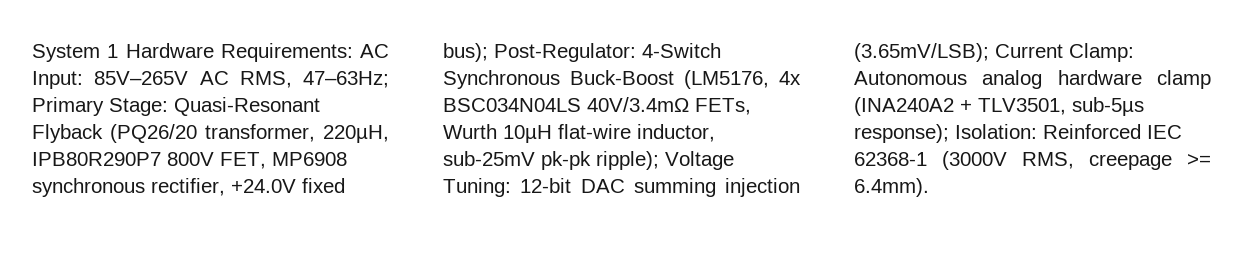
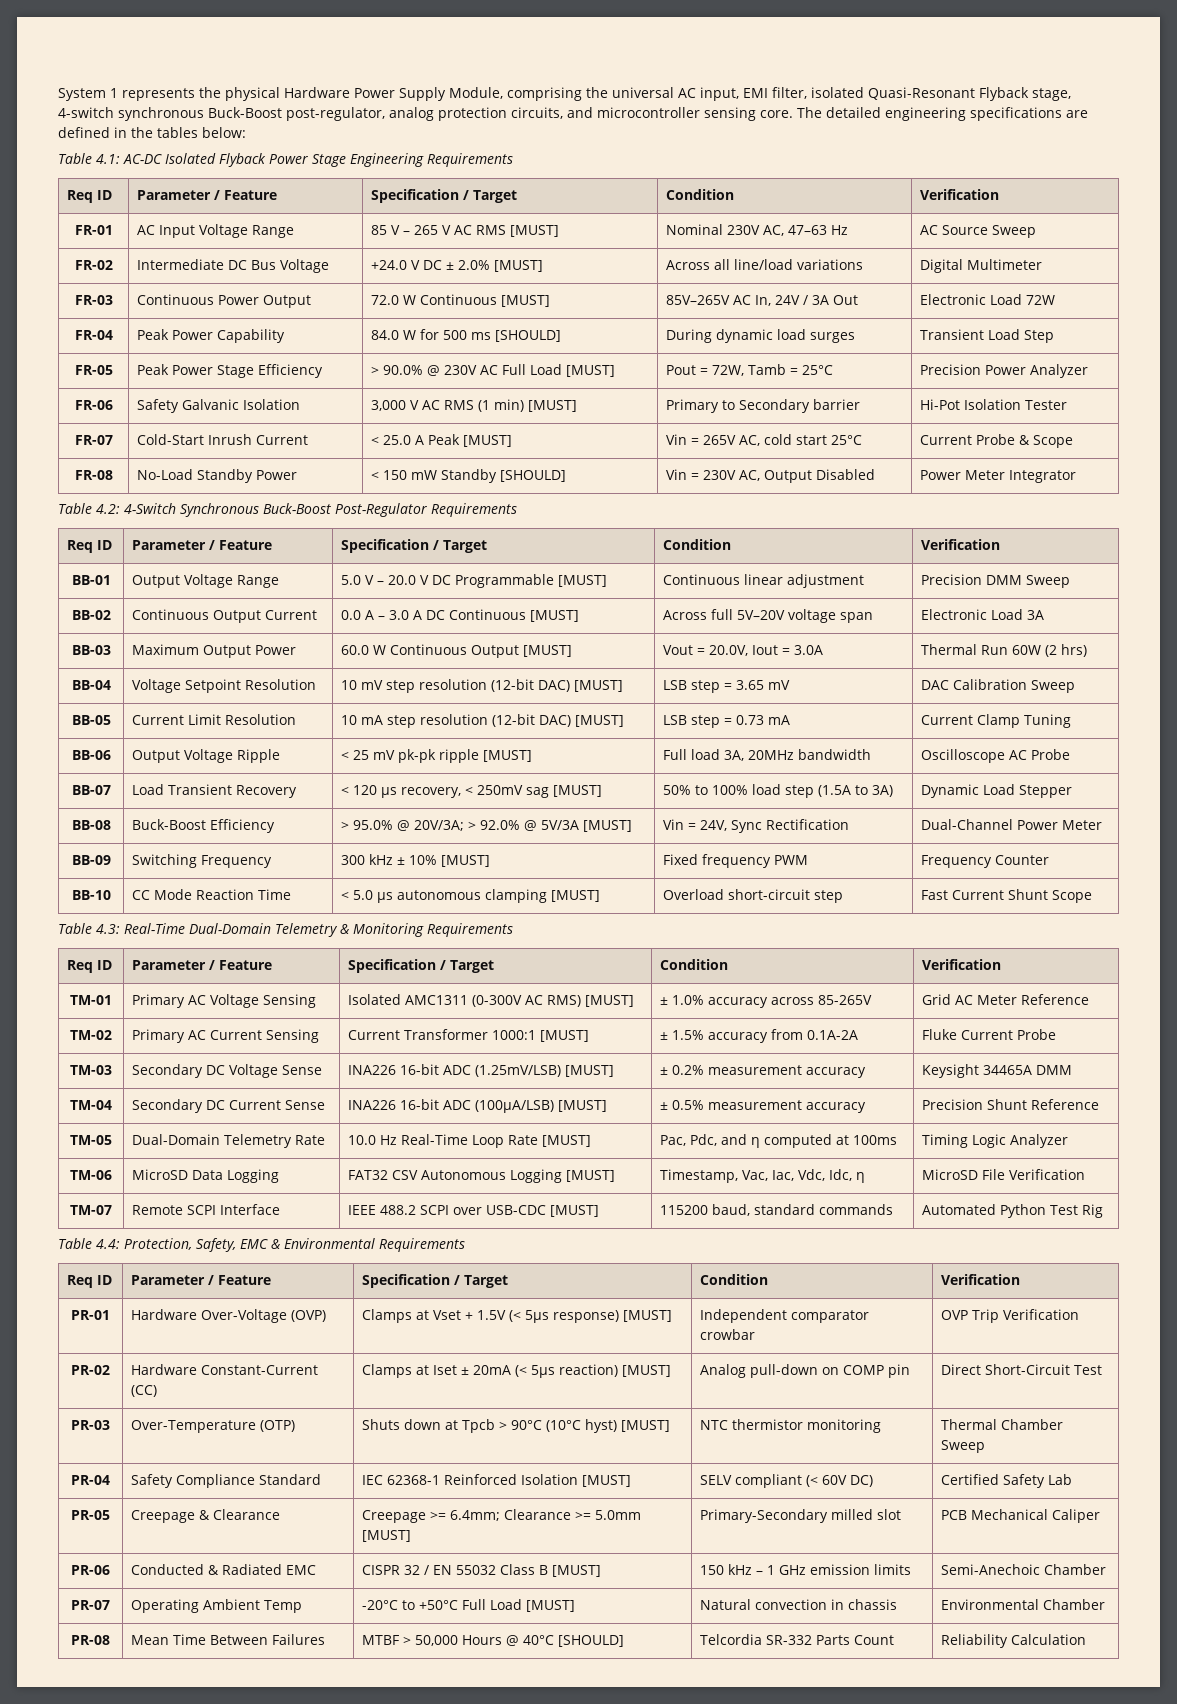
- System 1 Hardware Requirements: AC Input: 85V–265V AC RMS, 47–63Hz; Primary Stage: Quasi-Resonant Flyback (PQ26/20 transformer, 220µH, IPB80R290P7 800V FET, MP6908 synchronous rectifier, +24.0V fixed bus); Post-Regulator: 4-Switch Synchronous Buck-Boost (LM5176, 4x BSC034N04LS 40V/3.4mΩ FETs, Wurth 10µH flat-wire inductor, sub-25mV pk-pk ripple); Voltage Tuning: 12-bit DAC summing injection (3.65mV/LSB); Current Clamp: Autonomous analog hardware clamp (INA240A2 + TLV3501, sub-5µs response); Isolation: Reinforced IEC 62368-1 (3000V RMS, creepage >= 6.4mm).
+ System 1 represents the physical Hardware Power Supply Module, comprising the universal AC input, EMI filter, isolated Quasi-Resonant Flyback stage, 4-switch synchronous Buck-Boost post-regulator, analog protection circuits, and microcontroller sensing core. The detailed engineering specifications are defined in the tables below:
+ Table 4.1: AC-DC Isolated Flyback Power Stage Engineering Requirements
+ Req ID | Parameter / Feature | Specification / Target | Condition | Verification
+ FR-01 | AC Input Voltage Range | 85 V – 265 V AC RMS [MUST] | Nominal 230V AC, 47–63 Hz | AC Source Sweep
+ FR-02 | Intermediate DC Bus Voltage | +24.0 V DC ± 2.0% [MUST] | Across all line/load variations | Digital Multimeter
+ FR-03 | Continuous Power Output | 72.0 W Continuous [MUST] | 85V–265V AC In, 24V / 3A Out | Electronic Load 72W
+ FR-04 | Peak Power Capability | 84.0 W for 500 ms [SHOULD] | During dynamic load surges | Transient Load Step
+ FR-05 | Peak Power Stage Efficiency | > 90.0% @ 230V AC Full Load [MUST] | Pout = 72W, Tamb = 25°C | Precision Power Analyzer
+ FR-06 | Safety Galvanic Isolation | 3,000 V AC RMS (1 min) [MUST] | Primary to Secondary barrier | Hi-Pot Isolation Tester
+ FR-07 | Cold-Start Inrush Current | < 25.0 A Peak [MUST] | Vin = 265V AC, cold start 25°C | Current Probe & Scope
+ FR-08 | No-Load Standby Power | < 150 mW Standby [SHOULD] | Vin = 230V AC, Output Disabled | Power Meter Integrator
+ Table 4.2: 4-Switch Synchronous Buck-Boost Post-Regulator Requirements
+ Req ID | Parameter / Feature | Specification / Target | Condition | Verification
+ BB-01 | Output Voltage Range | 5.0 V – 20.0 V DC Programmable [MUST] | Continuous linear adjustment | Precision DMM Sweep
+ BB-02 | Continuous Output Current | 0.0 A – 3.0 A DC Continuous [MUST] | Across full 5V–20V voltage span | Electronic Load 3A
+ BB-03 | Maximum Output Power | 60.0 W Continuous Output [MUST] | Vout = 20.0V, Iout = 3.0A | Thermal Run 60W (2 hrs)
+ BB-04 | Voltage Setpoint Resolution | 10 mV step resolution (12-bit DAC) [MUST] | LSB step = 3.65 mV | DAC Calibration Sweep
+ BB-05 | Current Limit Resolution | 10 mA step resolution (12-bit DAC) [MUST] | LSB step = 0.73 mA | Current Clamp Tuning
+ BB-06 | Output Voltage Ripple | < 25 mV pk-pk ripple [MUST] | Full load 3A, 20MHz bandwidth | Oscilloscope AC Probe
+ BB-07 | Load Transient Recovery | < 120 µs recovery, < 250mV sag [MUST] | 50% to 100% load step (1.5A to 3A) | Dynamic Load Stepper
+ BB-08 | Buck-Boost Efficiency | > 95.0% @ 20V/3A; > 92.0% @ 5V/3A [MUST] | Vin = 24V, Sync Rectification | Dual-Channel Power Meter
+ BB-09 | Switching Frequency | 300 kHz ± 10% [MUST] | Fixed frequency PWM | Frequency Counter
+ BB-10 | CC Mode Reaction Time | < 5.0 µs autonomous clamping [MUST] | Overload short-circuit step | Fast Current Shunt Scope
+ Table 4.3: Real-Time Dual-Domain Telemetry & Monitoring Requirements
+ Req ID | Parameter / Feature | Specification / Target | Condition | Verification
+ TM-01 | Primary AC Voltage Sensing | Isolated AMC1311 (0-300V AC RMS) [MUST] | ± 1.0% accuracy across 85-265V | Grid AC Meter Reference
+ TM-02 | Primary AC Current Sensing | Current Transformer 1000:1 [MUST] | ± 1.5% accuracy from 0.1A-2A | Fluke Current Probe
+ TM-03 | Secondary DC Voltage Sense | INA226 16-bit ADC (1.25mV/LSB) [MUST] | ± 0.2% measurement accuracy | Keysight 34465A DMM
+ TM-04 | Secondary DC Current Sense | INA226 16-bit ADC (100µA/LSB) [MUST] | ± 0.5% measurement accuracy | Precision Shunt Reference
+ TM-05 | Dual-Domain Telemetry Rate | 10.0 Hz Real-Time Loop Rate [MUST] | Pac, Pdc, and η computed at 100ms | Timing Logic Analyzer
+ TM-06 | MicroSD Data Logging | FAT32 CSV Autonomous Logging [MUST] | Timestamp, Vac, Iac, Vdc, Idc, η | MicroSD File Verification
+ TM-07 | Remote SCPI Interface | IEEE 488.2 SCPI over USB-CDC [MUST] | 115200 baud, standard commands | Automated Python Test Rig
+ Table 4.4: Protection, Safety, EMC & Environmental Requirements
+ Req ID | Parameter / Feature | Specification / Target | Condition | Verification
+ PR-01 | Hardware Over-Voltage (OVP) | Clamps at Vset + 1.5V (< 5µs response) [MUST] | Independent comparator crowbar | OVP Trip Verification
+ PR-02 | Hardware Constant-Current (CC) | Clamps at Iset ± 20mA (< 5µs reaction) [MUST] | Analog pull-down on COMP pin | Direct Short-Circuit Test
+ PR-03 | Over-Temperature (OTP) | Shuts down at Tpcb > 90°C (10°C hyst) [MUST] | NTC thermistor monitoring | Thermal Chamber Sweep
+ PR-04 | Safety Compliance Standard | IEC 62368-1 Reinforced Isolation [MUST] | SELV compliant (< 60V DC) | Certified Safety Lab
+ PR-05 | Creepage & Clearance | Creepage >= 6.4mm; Clearance >= 5.0mm [MUST] | Primary-Secondary milled slot | PCB Mechanical Caliper
+ PR-06 | Conducted & Radiated EMC | CISPR 32 / EN 55032 Class B [MUST] | 150 kHz – 1 GHz emission limits | Semi-Anechoic Chamber
+ PR-07 | Operating Ambient Temp | -20°C to +50°C Full Load [MUST] | Natural convection in chassis | Environmental Chamber
+ PR-08 | Mean Time Between Failures | MTBF > 50,000 Hours @ 40°C [SHOULD] | Telcordia SR-332 Parts Count | Reliability Calculation

